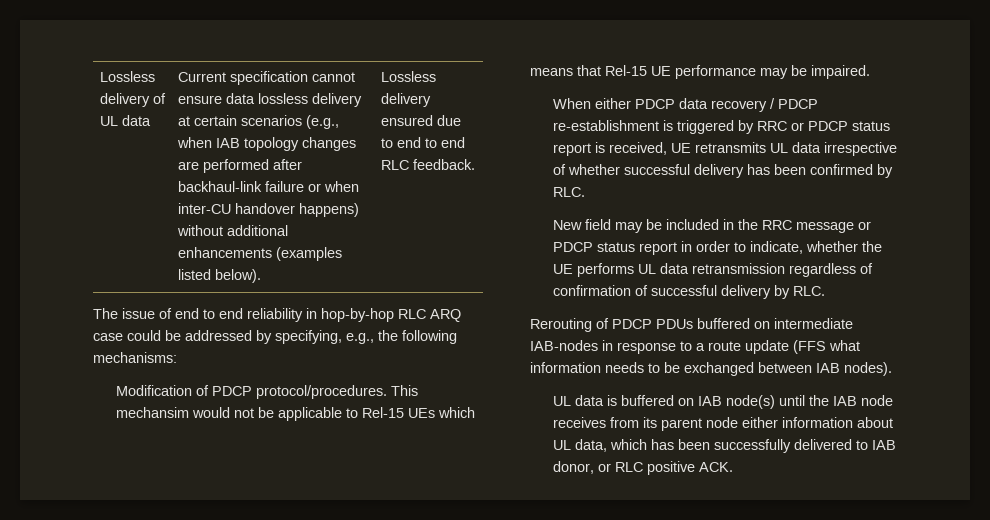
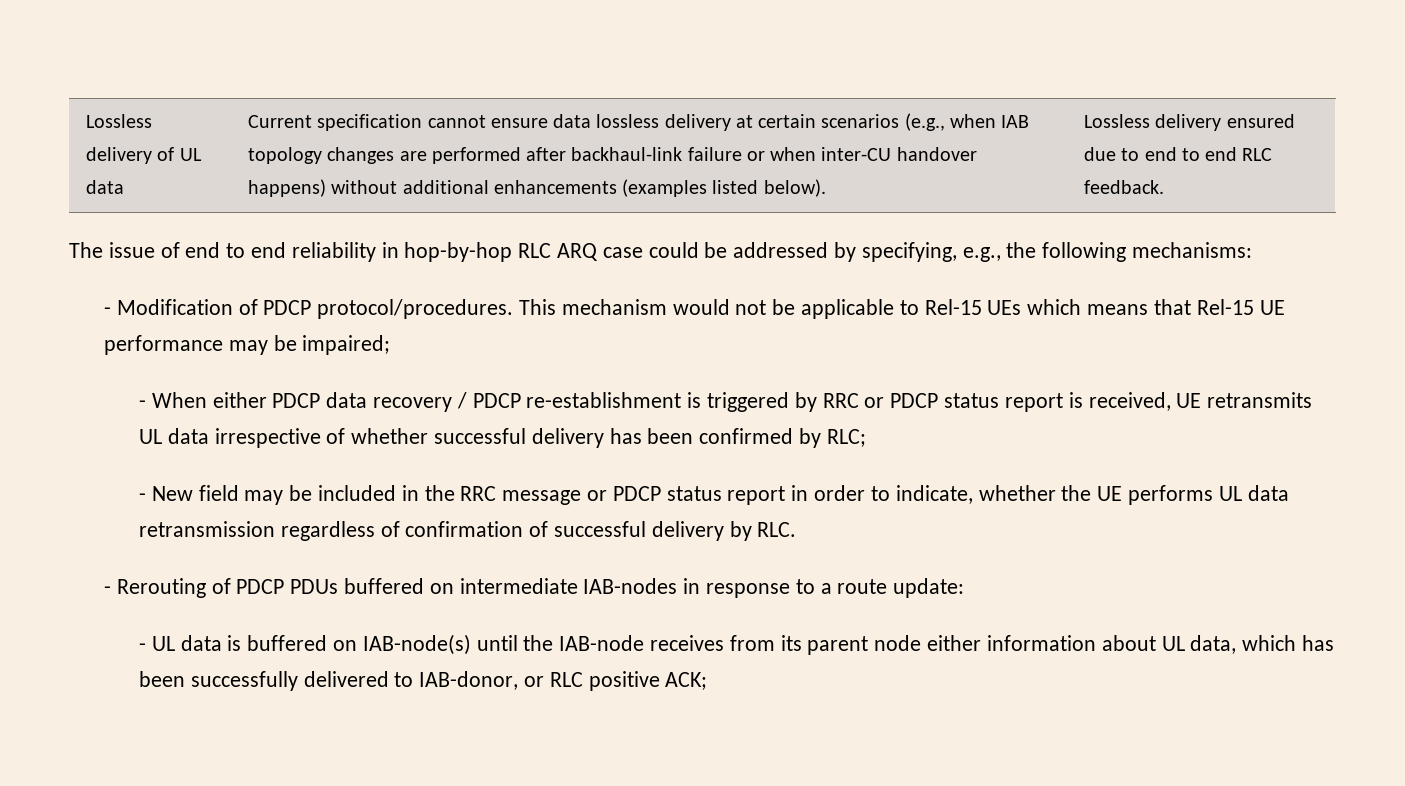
- Modification of PDCP protocol/procedures.
+ - Modification of PDCP protocol/procedures.
- This mechansim would not be applicable to Rel-15 UEs which means that Rel-15 UE performance may be impaired.
- When either PDCP data recovery / PDCP re-establishment is triggered by RRC or PDCP status report is received, UE retransmits UL data irrespective of whether successful delivery has been confirmed by RLC.
- New field may be included in the RRC message or PDCP status report in order to indicate, whether the UE performs UL data retransmission regardless of confirmation of successful delivery by RLC.
+ This mechanism would not be applicable to Rel-15 UEs which means that Rel-15 UE performance may be impaired;
+ - When either PDCP data recovery / PDCP re-establishment is triggered by RRC or PDCP status report is received, UE retransmits UL data irrespective of whether successful delivery has been confirmed by RLC;
+ - New field may be included in the RRC message or PDCP status report in order to indicate, whether the UE performs UL data retransmission regardless of confirmation of successful delivery by RLC.
- Rerouting of PDCP PDUs buffered on intermediate IAB-nodes in response to a route update (FFS what information needs to be exchanged between IAB nodes).
- UL data is buffered on IAB node(s) until the IAB node receives from its parent node either information about UL data, which has been successfully delivered to IAB donor, or RLC positive ACK.
+ - Rerouting of PDCP PDUs buffered on intermediate IAB-nodes in response to a route update:
+ - UL data is buffered on IAB-node(s) until the IAB-node receives from its parent node either information about UL data, which has been successfully delivered to IAB-donor, or RLC positive ACK;

